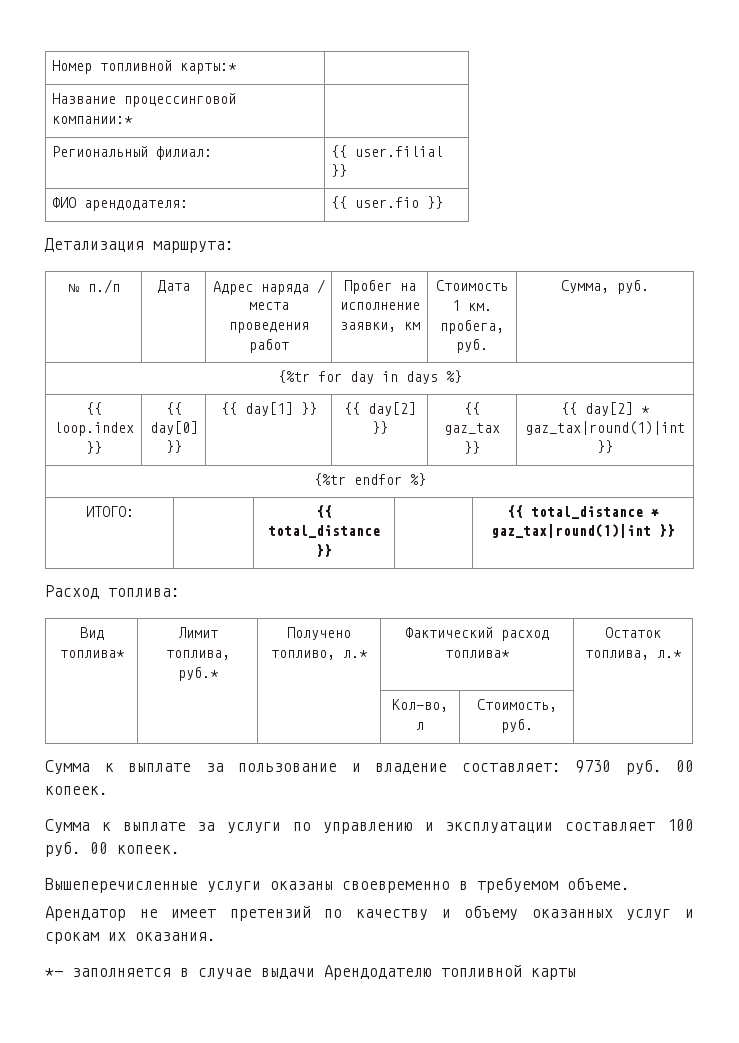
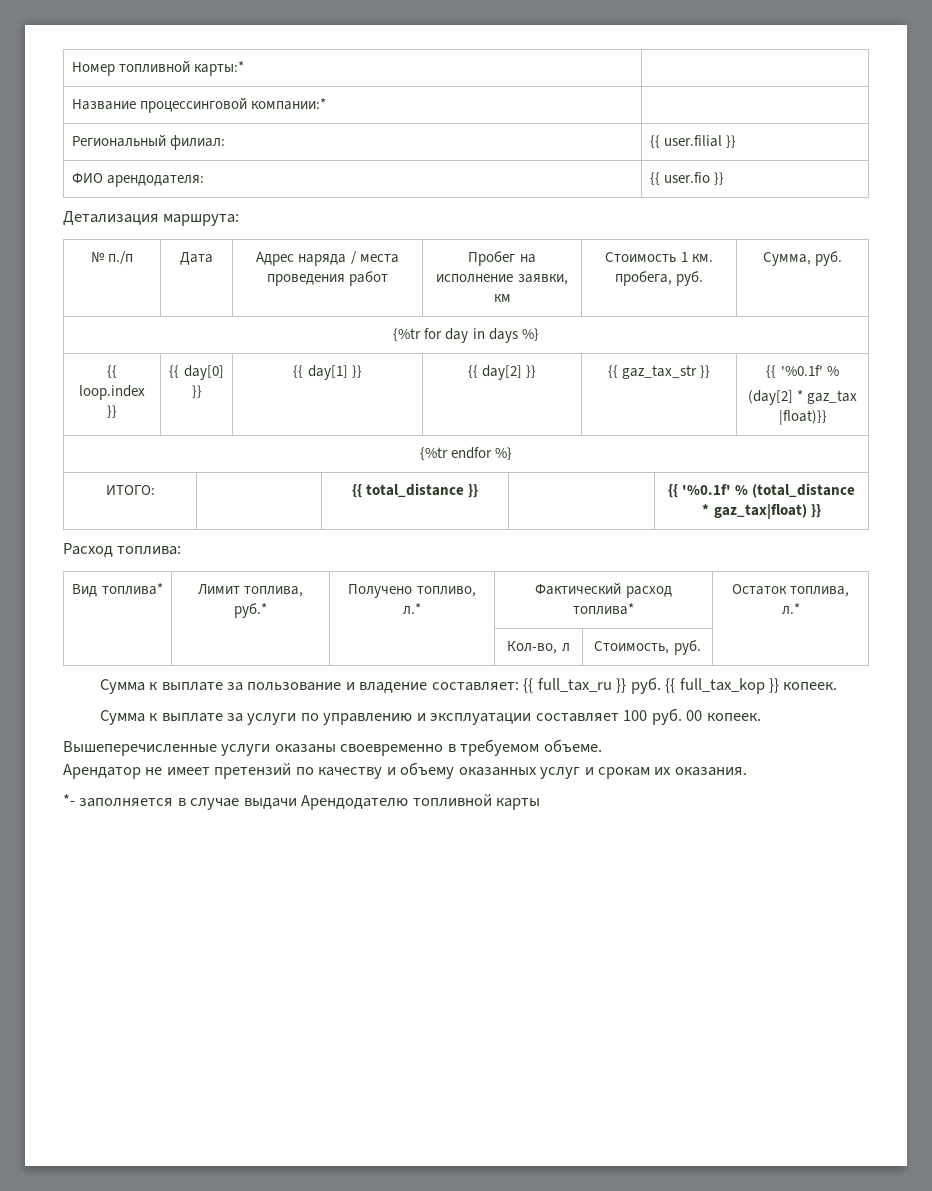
- {{ loop.index }} | {{ day[0] }} | {{ day[1] }} | {{ day[2] }} | {{ gaz_tax }} | {{ day[2] * gaz_tax|round(1)|int }}
+ {{ loop.index }} | {{ day[0] }} | {{ day[1] }} | {{ day[2] }} | {{ gaz_tax_str }} | {{ '%0.1f' %
+ (day[2] * gaz_tax |float)}}
- ИТОГО: | | {{ total_distance }} | | {{ total_distance * gaz_tax|round(1)|int }}
+ ИТОГО: | | {{ total_distance }} | | {{ '%0.1f' % (total_distance * gaz_tax|float) }}
- Сумма к выплате за пользование и владение составляет: 9730 руб. 00 копеек.
+ Сумма к выплате за пользование и владение составляет: {{ full_tax_ru }} руб. {{ full_tax_kop }} копеек.

